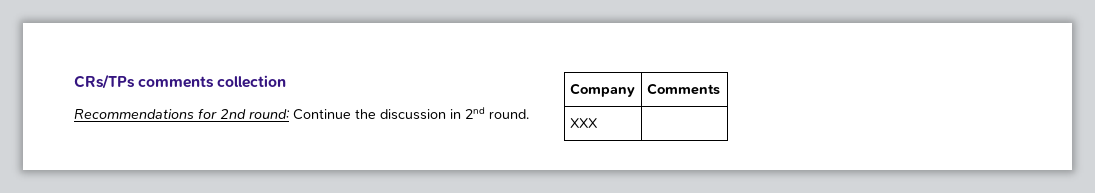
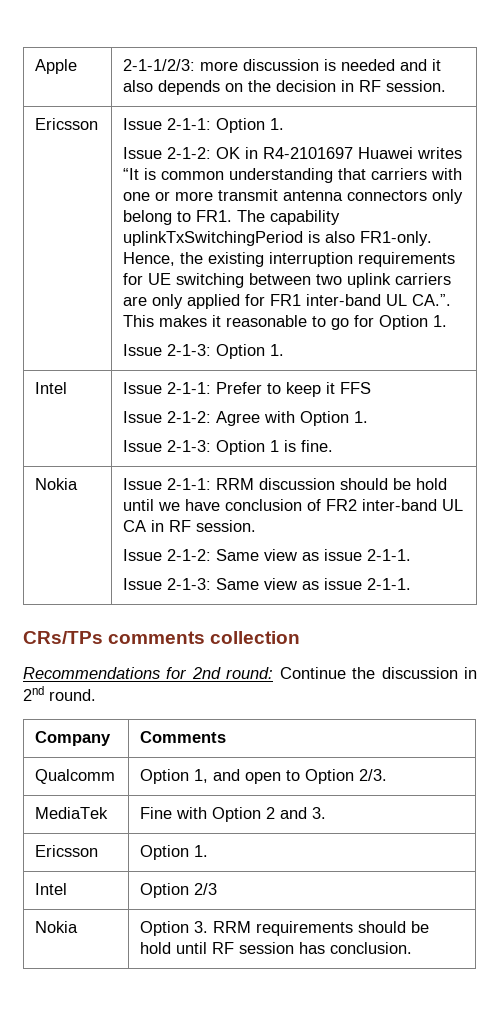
+ Apple | 2-1-1/2/3: more discussion is needed and it also depends on the decision in RF session.
+ Ericsson | Issue 2-1-1: Option 1.
+ Issue 2-1-2: OK in R4-2101697 Huawei writes “It is common understanding that carriers with one or more transmit antenna connectors only belong to FR1. The capability uplinkTxSwitchingPeriod is also FR1-only. Hence, the existing interruption requirements for UE switching between two uplink carriers are only applied for FR1 inter-band UL CA.”. This makes it reasonable to go for Option 1.
+ Issue 2-1-3: Option 1.
+ Intel | Issue 2-1-1: Prefer to keep it FFS
+ Issue 2-1-2: Agree with Option 1.
+ Issue 2-1-3: Option 1 is fine.
+ Nokia | Issue 2-1-1: RRM discussion should be hold until we have conclusion of FR2 inter-band UL CA in RF session.
+ Issue 2-1-2: Same view as issue 2-1-1.
+ Issue 2-1-3: Same view as issue 2-1-1.
- XXX |
+ Qualcomm | Option 1, and open to Option 2/3.
+ MediaTek | Fine with Option 2 and 3.
+ Ericsson | Option 1.
+ Intel | Option 2/3
+ Nokia | Option 3. RRM requirements should be hold until RF session has conclusion.

